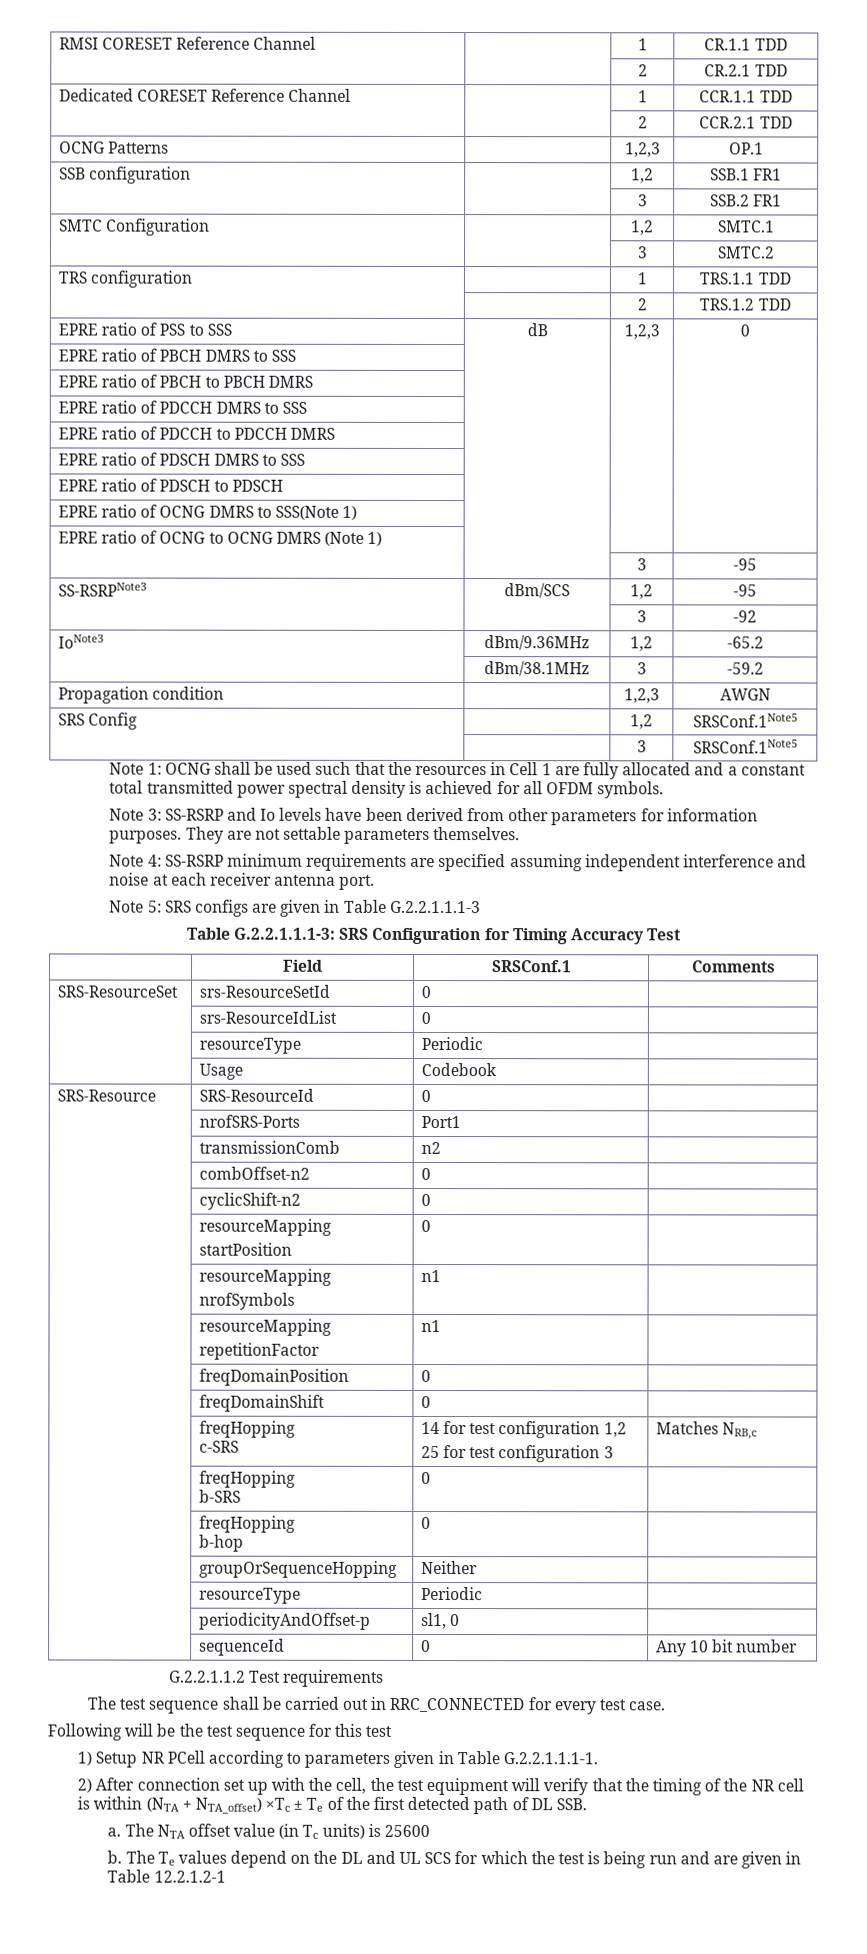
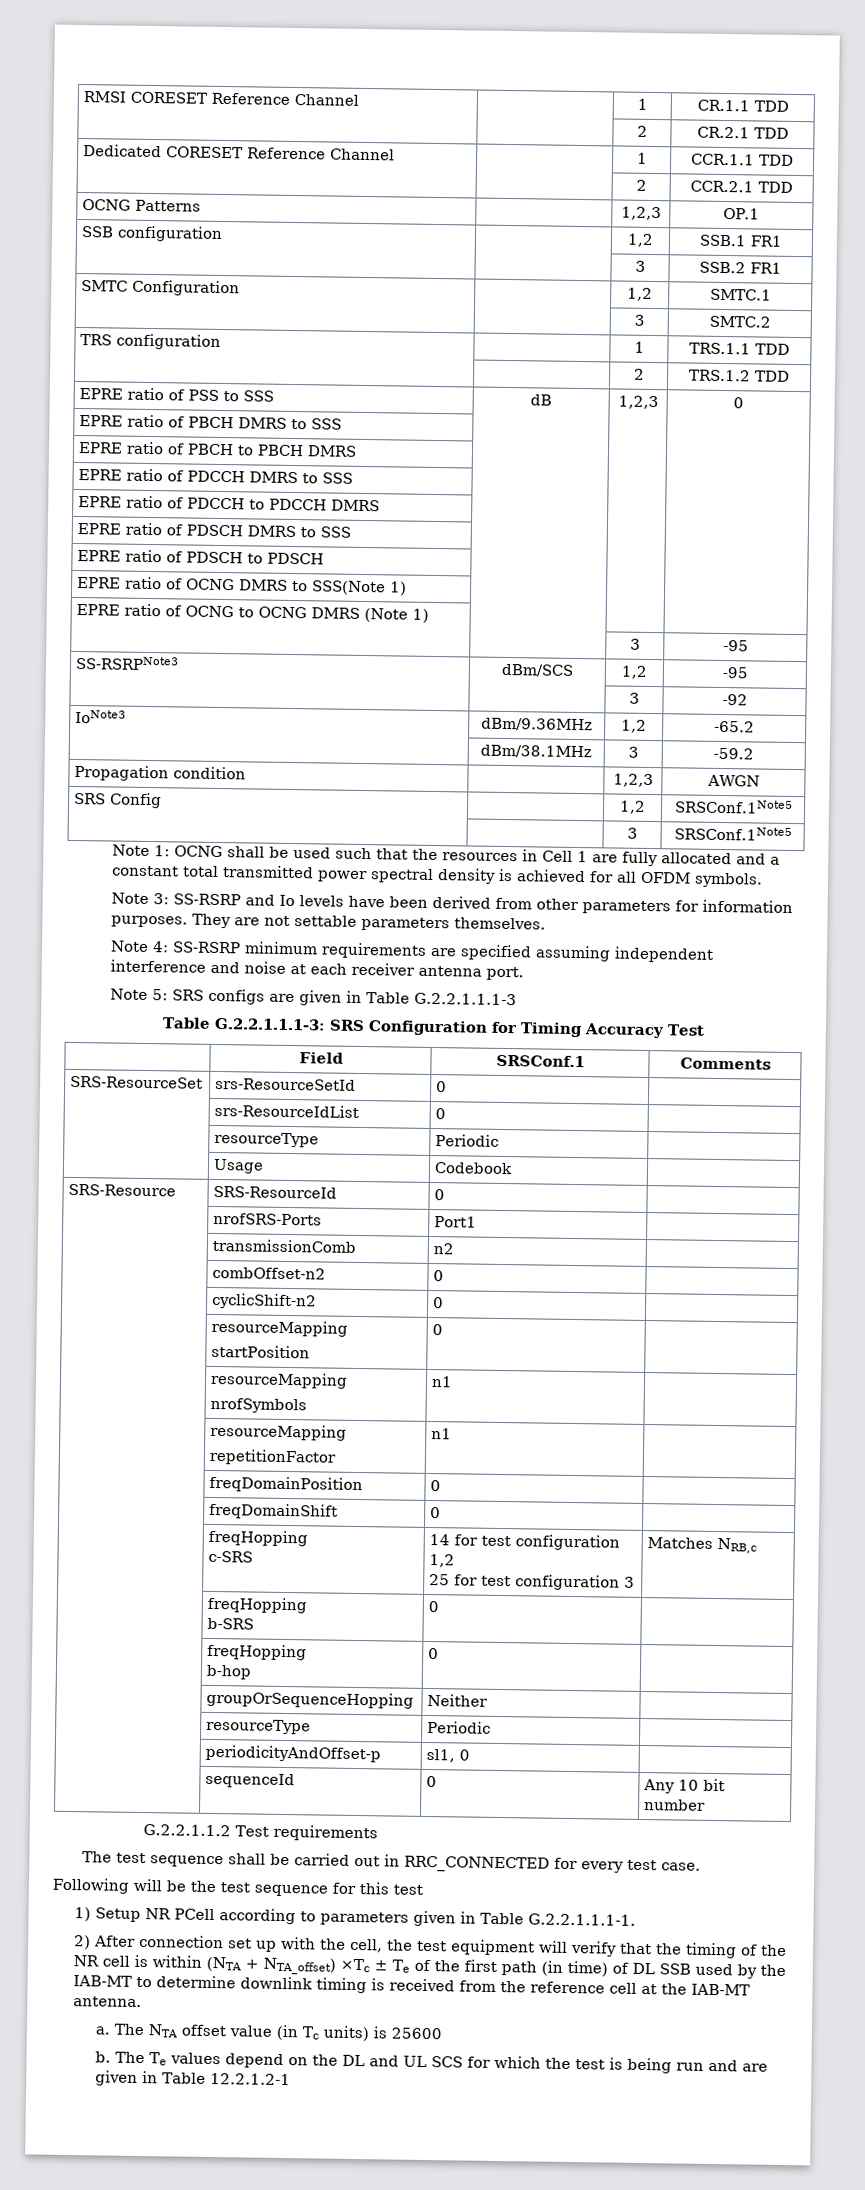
- 2) After connection set up with the cell, the test equipment will verify that the timing of the NR cell is within (NTA + NTA_offset) ×Tc ± Te of the first detected path of DL SSB.
+ 2) After connection set up with the cell, the test equipment will verify that the timing of the NR cell is within (NTA + NTA_offset) ×Tc ± Te of the first path (in time) of DL SSB used by the IAB-MT to determine downlink timing is received from the reference cell at the IAB-MT antenna.

